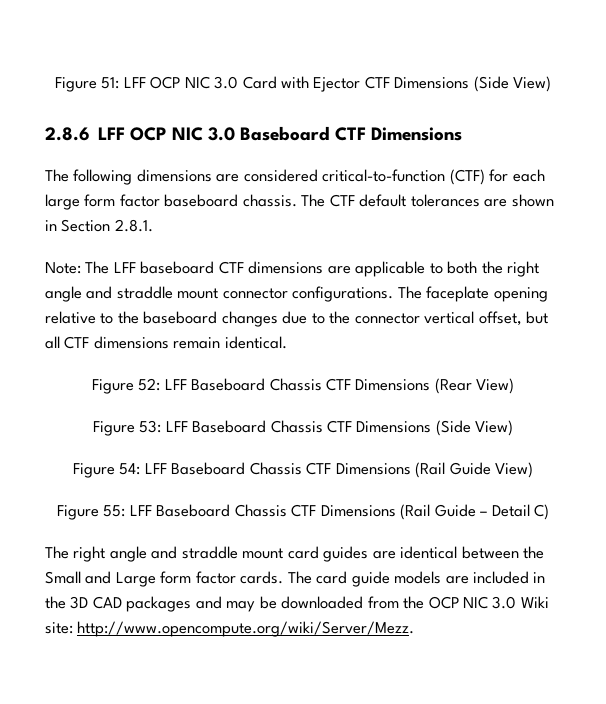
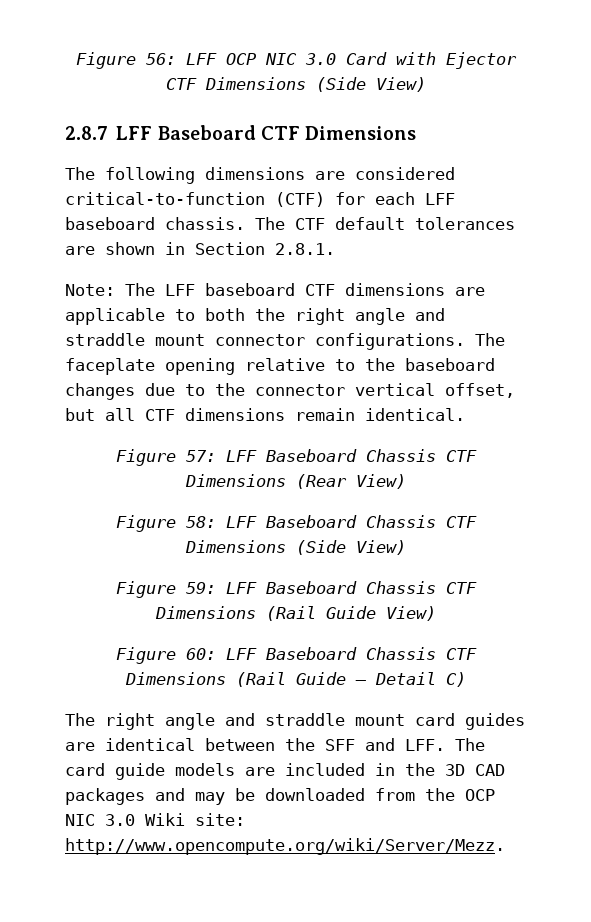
- Figure 51: LFF OCP NIC 3.0 Card with Ejector CTF Dimensions (Side View)
+ Figure 56: LFF OCP NIC 3.0 Card with Ejector CTF Dimensions (Side View)
- 2.8.6 LFF OCP NIC 3.0 Baseboard CTF Dimensions
+ 2.8.7 LFF Baseboard CTF Dimensions
- The following dimensions are considered critical-to-function (CTF) for each large form factor baseboard chassis.
+ The following dimensions are considered critical-to-function (CTF) for each LFF baseboard chassis.
- Figure 52: LFF Baseboard Chassis CTF Dimensions (Rear View)
+ Figure 57: LFF Baseboard Chassis CTF Dimensions (Rear View)
- Figure 53: LFF Baseboard Chassis CTF Dimensions (Side View)
+ Figure 58: LFF Baseboard Chassis CTF Dimensions (Side View)
- Figure 54: LFF Baseboard Chassis CTF Dimensions (Rail Guide View)
+ Figure 59: LFF Baseboard Chassis CTF Dimensions (Rail Guide View)
- Figure 55: LFF Baseboard Chassis CTF Dimensions (Rail Guide – Detail C)
+ Figure 60: LFF Baseboard Chassis CTF Dimensions (Rail Guide – Detail C)
- The right angle and straddle mount card guides are identical between the Small and Large form factor cards. The card guide models are included in the 3D CAD packages and may be downloaded from the OCP NIC 3.0 Wiki site: http://www.opencompute.org/wiki/Server/Mezz.
+ The right angle and straddle mount card guides are identical between the SFF and LFF. The card guide models are included in the 3D CAD packages and may be downloaded from the OCP NIC 3.0 Wiki site: http://www.opencompute.org/wiki/Server/Mezz.

